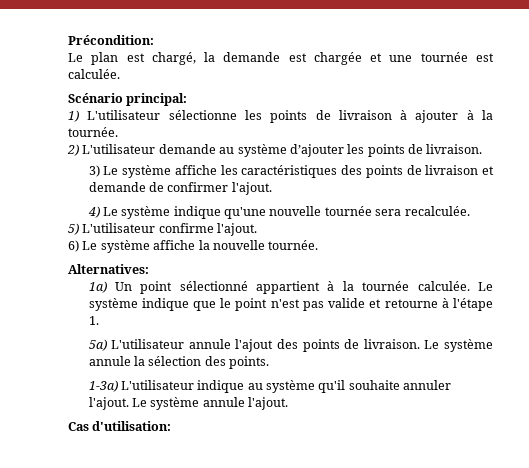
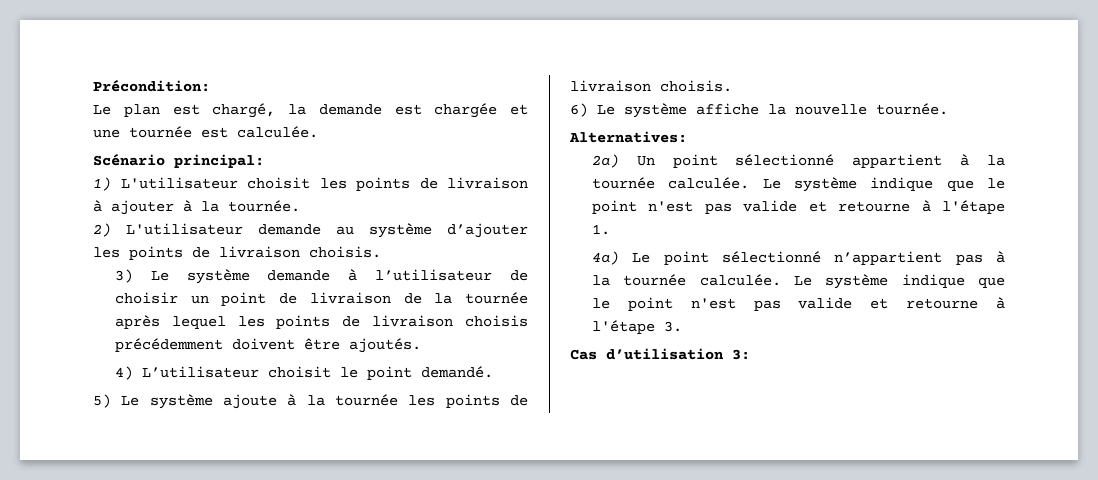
- 1) L'utilisateur sélectionne les points de livraison à ajouter à la tournée.
+ 1) L'utilisateur choisit les points de livraison à ajouter à la tournée.
- 2) L'utilisateur demande au système d’ajouter les points de livraison.
+ 2) L'utilisateur demande au système d’ajouter les points de livraison choisis.
- 3) Le système affiche les caractéristiques des points de livraison et demande de confirmer l'ajout.
- 4) Le système indique qu'une nouvelle tournée sera recalculée.
- 5) L'utilisateur confirme l'ajout.
+ 3) Le système demande à l’utilisateur de choisir un point de livraison de la tournée après lequel les points de livraison choisis précédemment doivent être ajoutés.
+ 4) L’utilisateur choisit le point demandé.
+ 5) Le système ajoute à la tournée les points de livraison choisis.
- 1a) Un point sélectionné appartient à la tournée calculée.
+ 2a) Un point sélectionné appartient à la tournée calculée.
- 5a) L'utilisateur annule l'ajout des points de livraison. Le système annule la sélection des points.
- 1-3a) L'utilisateur indique au système qu'il souhaite annuler l'ajout. Le système annule l'ajout.
+ 4a) Le point sélectionné n’appartient pas à la tournée calculée. Le système indique que le point n'est pas valide et retourne à l'étape 3.
- Cas d'utilisation:
+ Cas d’utilisation 3:

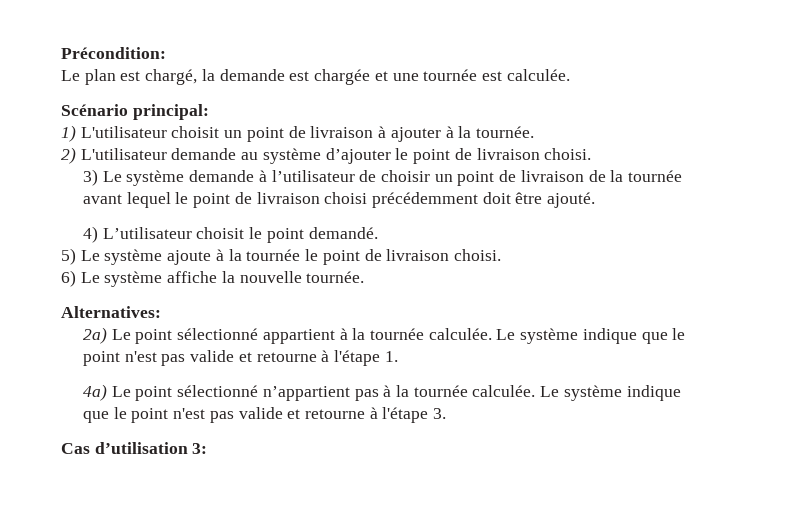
- 1) L'utilisateur choisit les points de livraison à ajouter à la tournée.
+ 1) L'utilisateur choisit un point de livraison à ajouter à la tournée.
- 2) L'utilisateur demande au système d’ajouter les points de livraison choisis.
+ 2) L'utilisateur demande au système d’ajouter le point de livraison choisi.
- 3) Le système demande à l’utilisateur de choisir un point de livraison de la tournée après lequel les points de livraison choisis précédemment doivent être ajoutés.
+ 3) Le système demande à l’utilisateur de choisir un point de livraison de la tournée avant lequel le point de livraison choisi précédemment doit être ajouté.
- 5) Le système ajoute à la tournée les points de livraison choisis.
+ 5) Le système ajoute à la tournée le point de livraison choisi.
- 2a) Un point sélectionné appartient à la tournée calculée.
+ 2a) Le point sélectionné appartient à la tournée calculée.

